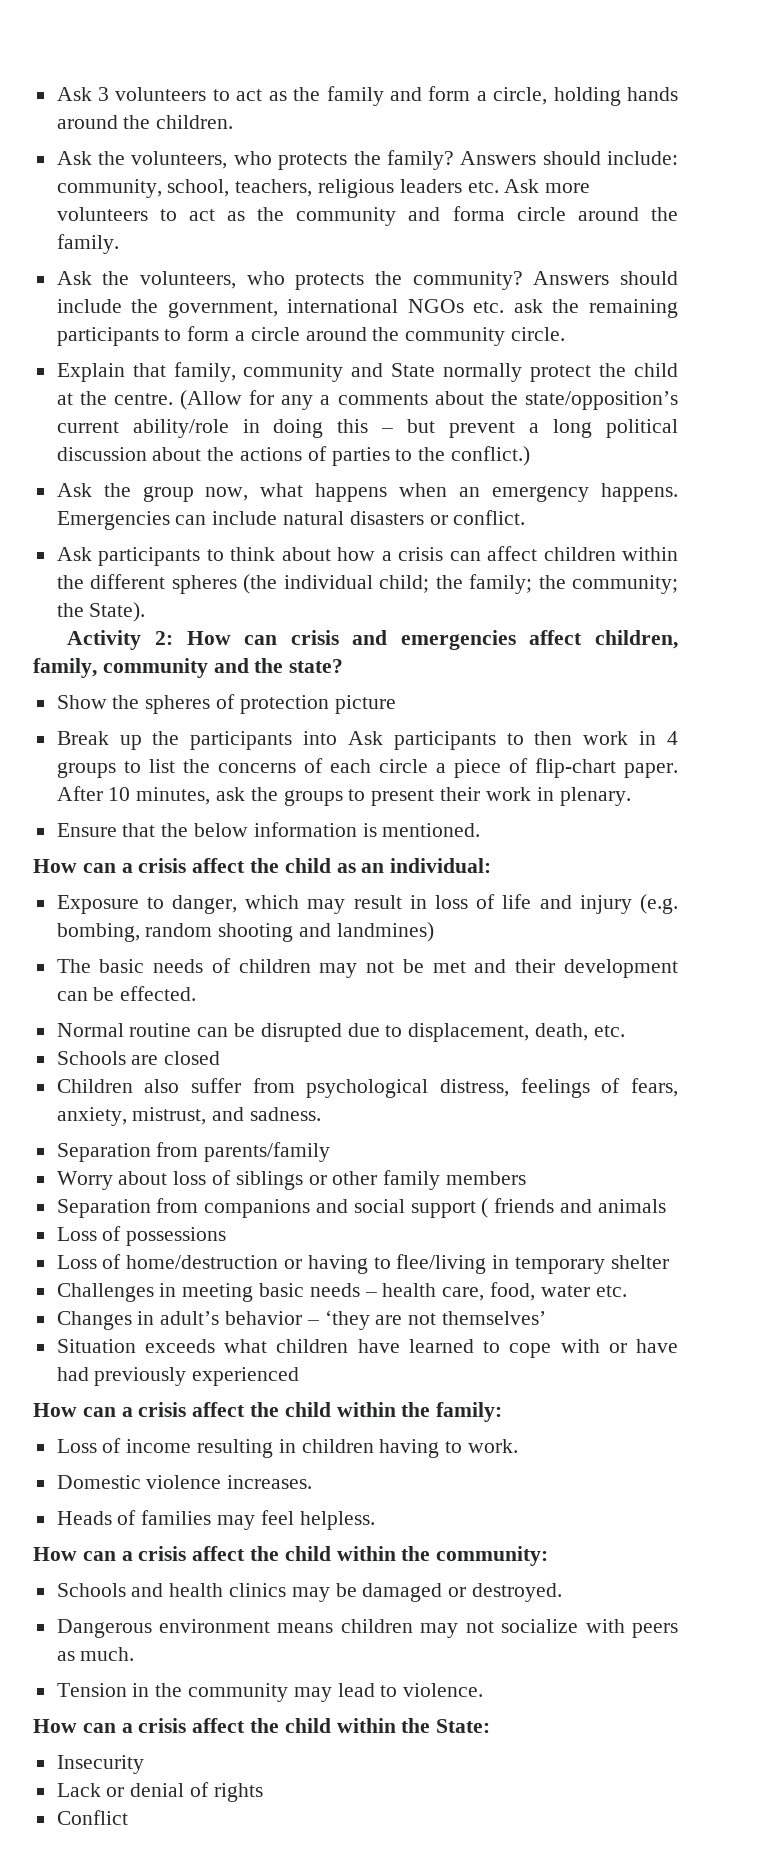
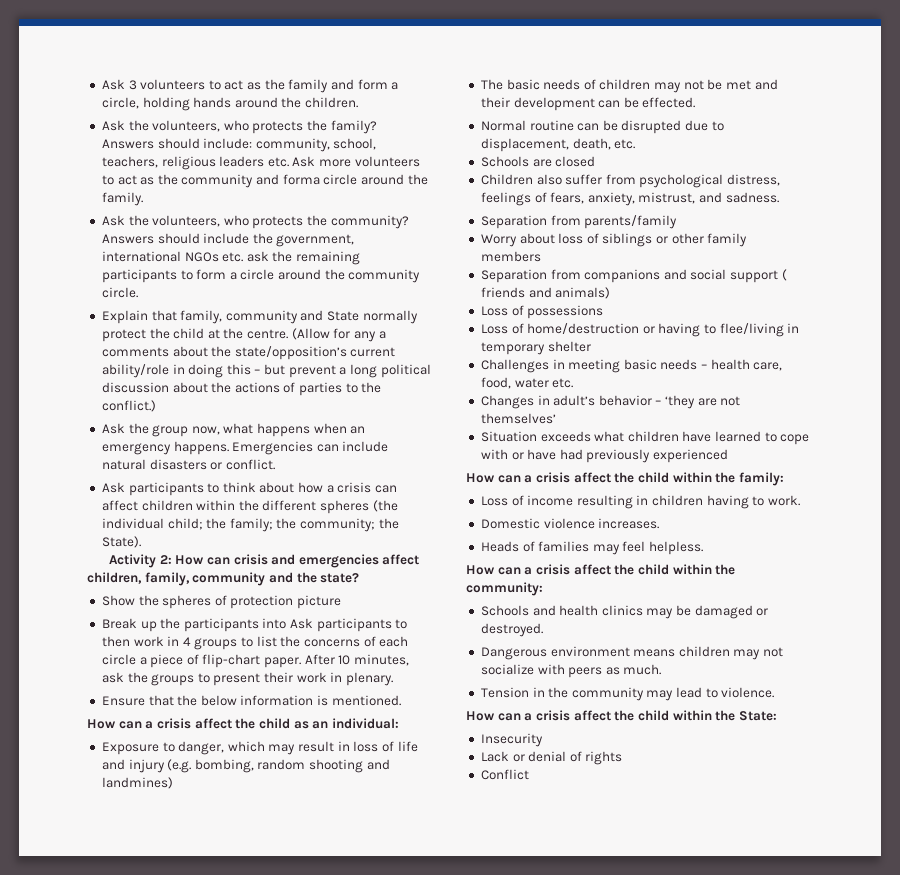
- Separation from companions and social support ( friends and animals
+ Separation from companions and social support ( friends and animals)

